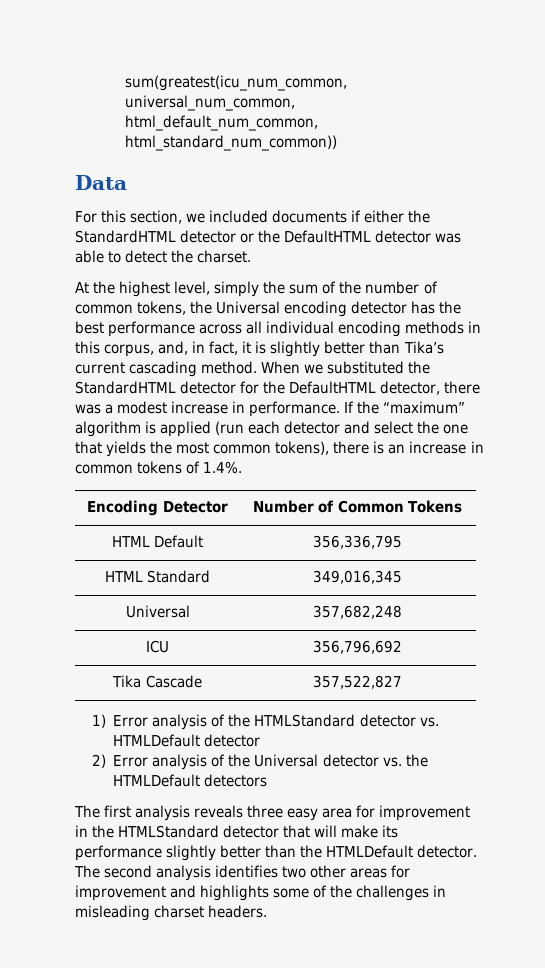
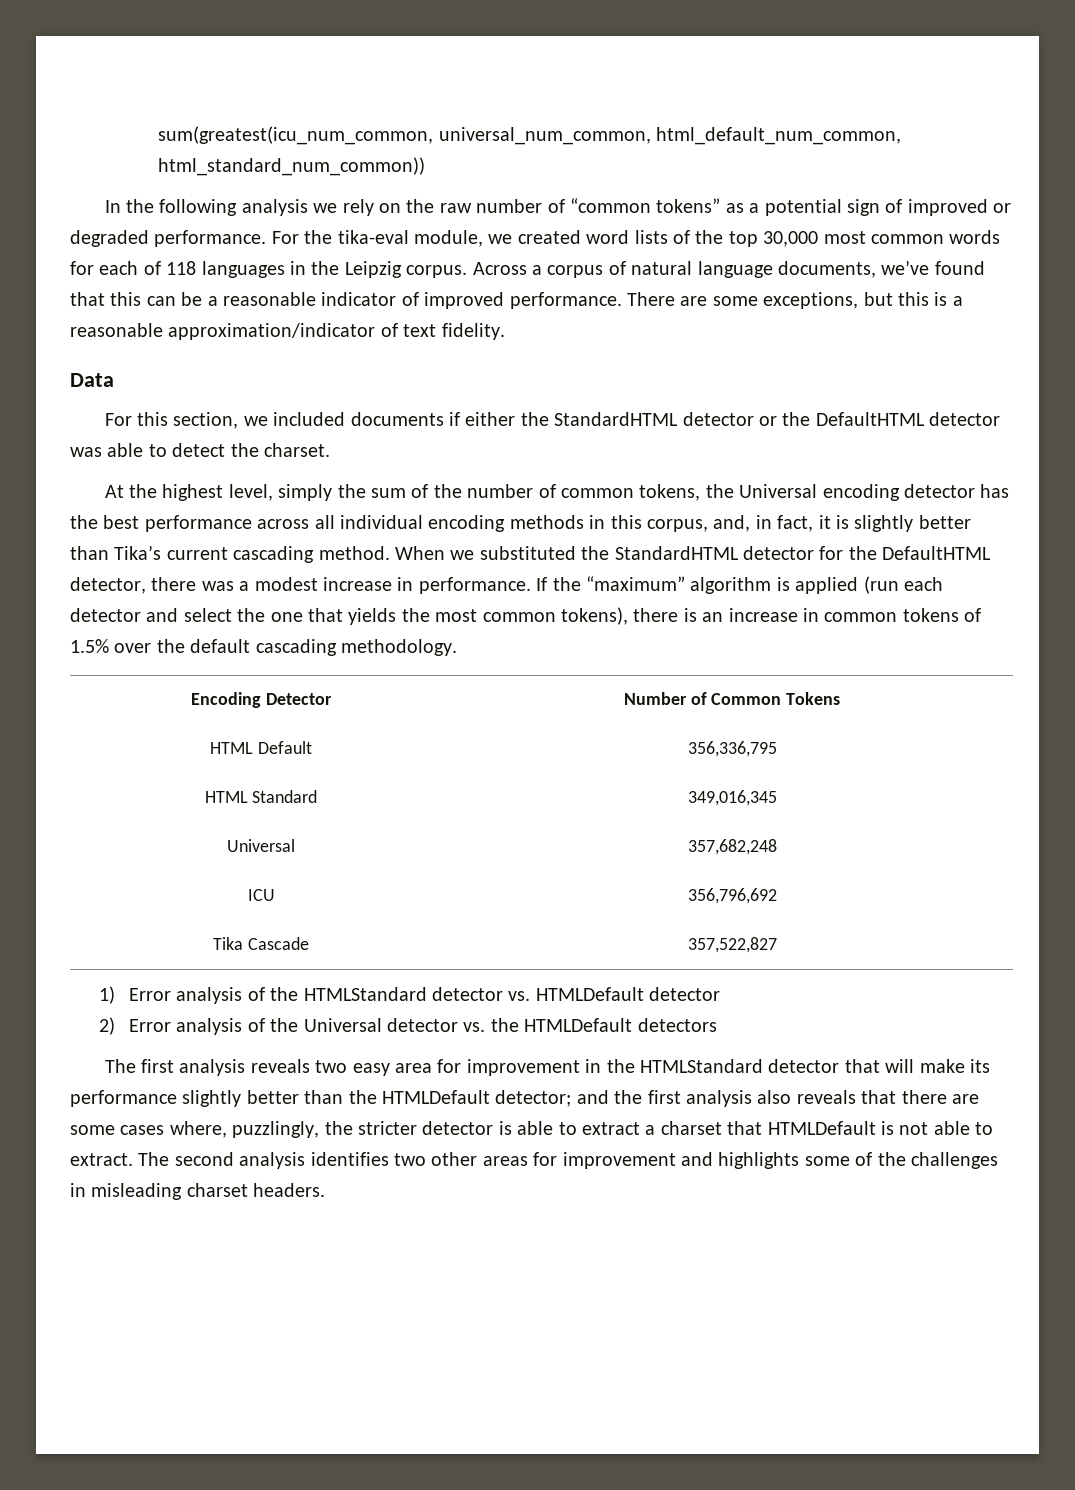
+ In the following analysis we rely on the raw number of “common tokens” as a potential sign of improved or degraded performance. For the tika-eval module, we created word lists of the top 30,000 most common words for each of 118 languages in the Leipzig corpus. Across a corpus of natural language documents, we’ve found that this can be a reasonable indicator of improved performance. There are some exceptions, but this is a reasonable approximation/indicator of text fidelity.
- If the “maximum” algorithm is applied (run each detector and select the one that yields the most common tokens), there is an increase in common tokens of 1.4%.
+ If the “maximum” algorithm is applied (run each detector and select the one that yields the most common tokens), there is an increase in common tokens of 1.5% over the default cascading methodology.
- The first analysis reveals three easy area for improvement in the HTMLStandard detector that will make its performance slightly better than the HTMLDefault detector.
+ The first analysis reveals two easy area for improvement in the HTMLStandard detector that will make its performance slightly better than the HTMLDefault detector; and the first analysis also reveals that there are some cases where, puzzlingly, the stricter detector is able to extract a charset that HTMLDefault is not able to extract.

